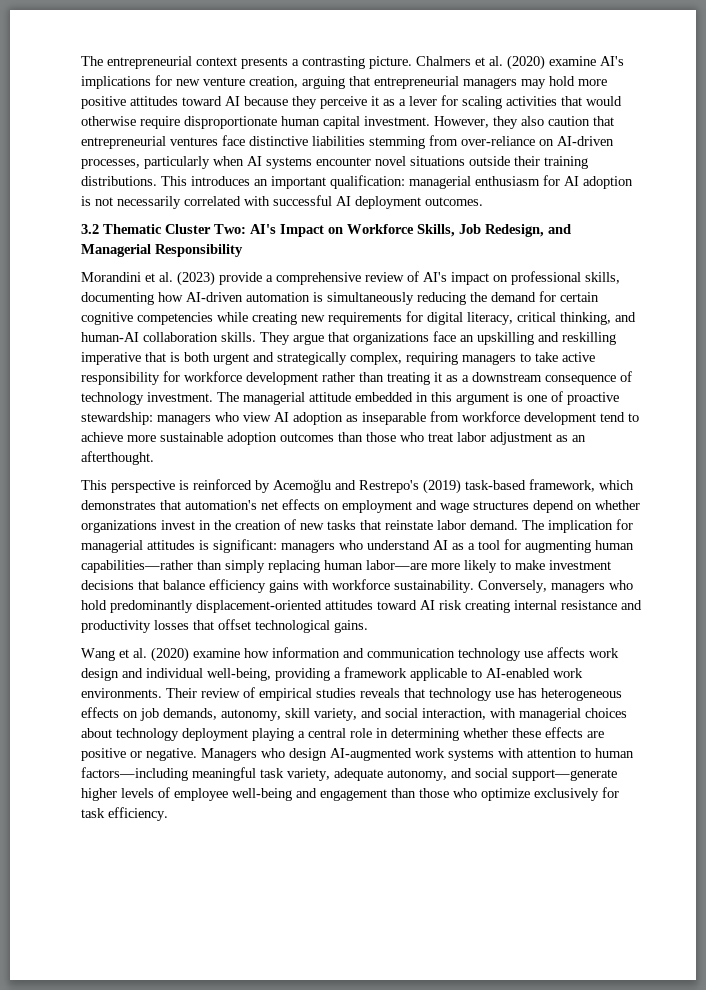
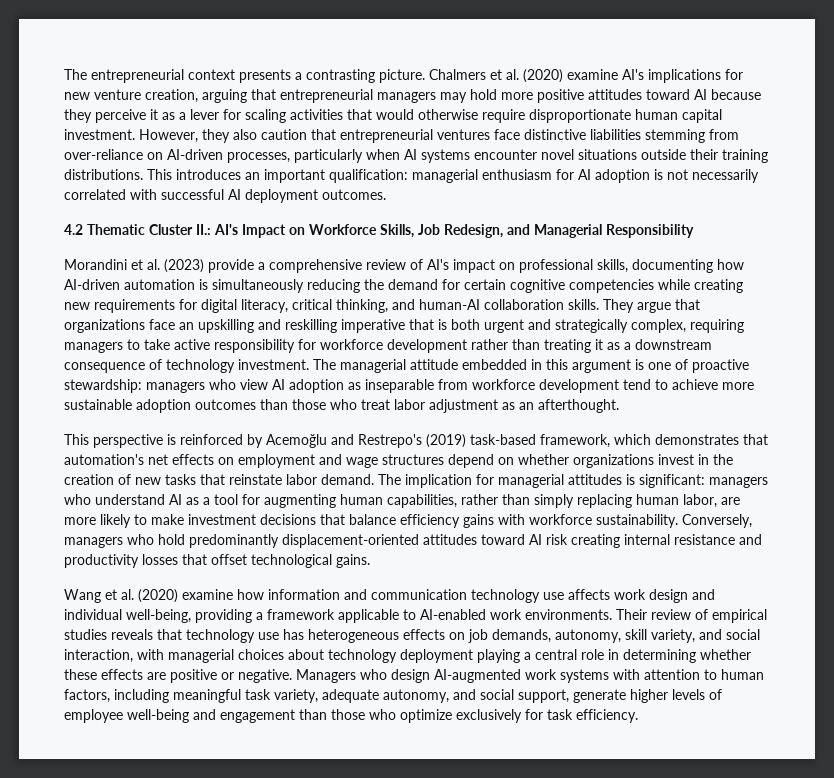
- 3.2 Thematic Cluster Two: AI's Impact on Workforce Skills, Job Redesign, and Managerial Responsibility
+ 4.2 Thematic Cluster II.: AI's Impact on Workforce Skills, Job Redesign, and Managerial Responsibility
- The implication for managerial attitudes is significant: managers who understand AI as a tool for augmenting human capabilities—rather than simply replacing human labor—are more likely to make investment decisions that balance efficiency gains with workforce sustainability.
+ The implication for managerial attitudes is significant: managers who understand AI as a tool for augmenting human capabilities, rather than simply replacing human labor, are more likely to make investment decisions that balance efficiency gains with workforce sustainability.
- Managers who design AI-augmented work systems with attention to human factors—including meaningful task variety, adequate autonomy, and social support—generate higher levels of employee well-being and engagement than those who optimize exclusively for task efficiency.
+ Managers who design AI-augmented work systems with attention to human factors, including meaningful task variety, adequate autonomy, and social support, generate higher levels of employee well-being and engagement than those who optimize exclusively for task efficiency.

